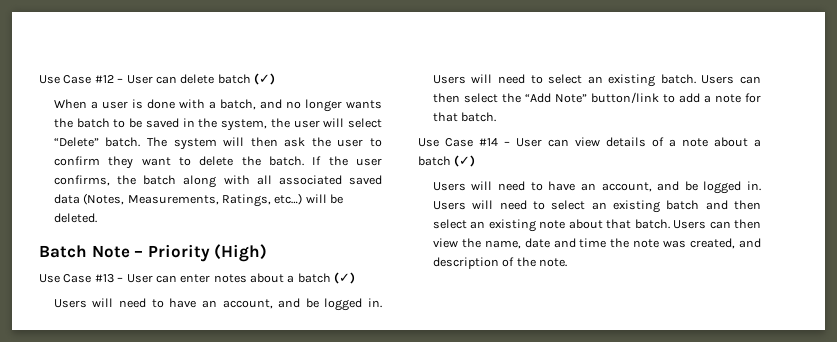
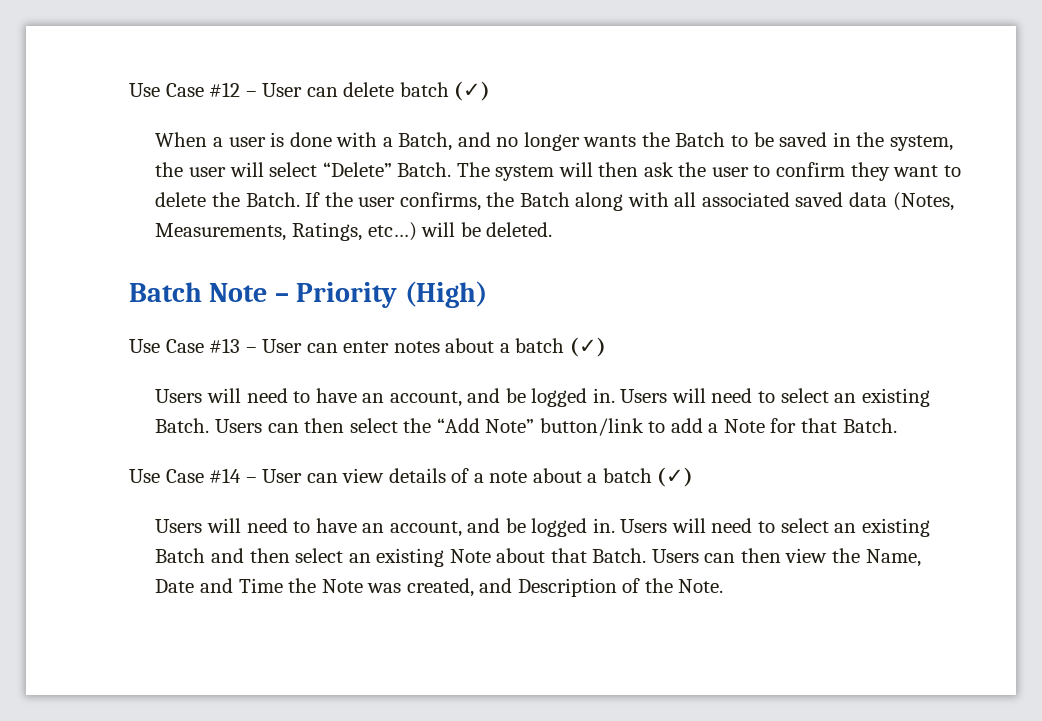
- When a user is done with a batch, and no longer wants the batch to be saved in the system, the user will select “Delete” batch.
+ When a user is done with a Batch, and no longer wants the Batch to be saved in the system, the user will select “Delete” Batch.
- The system will then ask the user to confirm they want to delete the batch.
+ The system will then ask the user to confirm they want to delete the Batch.
- If the user confirms, the batch along with all associated saved data (Notes, Measurements, Ratings, etc…) will be deleted.
+ If the user confirms, the Batch along with all associated saved data (Notes, Measurements, Ratings, etc…) will be deleted.
- Users will need to select an existing batch.
+ Users will need to select an existing Batch.
- Users can then select the “Add Note” button/link to add a note for that batch.
+ Users can then select the “Add Note” button/link to add a Note for that Batch.
- Users will need to select an existing batch and then select an existing note about that batch.
+ Users will need to select an existing Batch and then select an existing Note about that Batch.
- Users can then view the name, date and time the note was created, and description of the note.
+ Users can then view the Name, Date and Time the Note was created, and Description of the Note.

